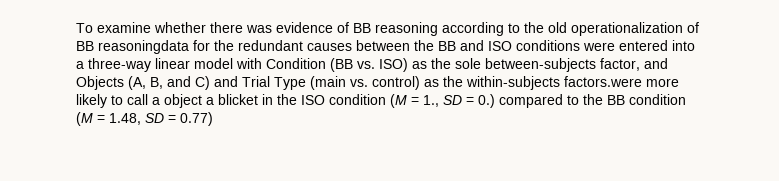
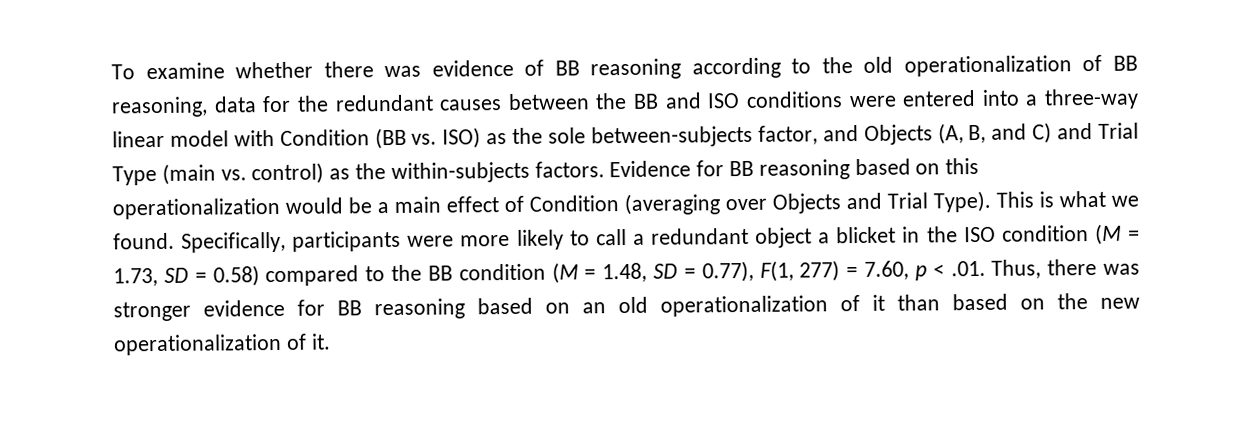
- To examine whether there was evidence of BB reasoning according to the old operationalization of BB reasoningdata for the redundant causes between the BB and ISO conditions were entered into a three-way linear model with Condition (BB vs. ISO) as the sole between-subjects factor, and Objects (A, B, and C) and Trial Type (main vs. control) as the within-subjects factors.were more likely to call a object a blicket in the ISO condition (M = 1., SD = 0.) compared to the BB condition (M = 1.48, SD = 0.77)
+ To examine whether there was evidence of BB reasoning according to the old operationalization of BB reasoning, data for the redundant causes between the BB and ISO conditions were entered into a three-way linear model with Condition (BB vs. ISO) as the sole between-subjects factor, and Objects (A, B, and C) and Trial Type (main vs. control) as the within-subjects factors. Evidence for BB reasoning based on this operationalization would be a main effect of Condition (averaging over Objects and Trial Type). This is what we found. Specifically, participants were more likely to call a redundant object a blicket in the ISO condition (M = 1.73, SD = 0.58) compared to the BB condition (M = 1.48, SD = 0.77), F(1, 277) = 7.60, p < .01. Thus, there was stronger evidence for BB reasoning based on an old operationalization of it than based on the new operationalization of it.

